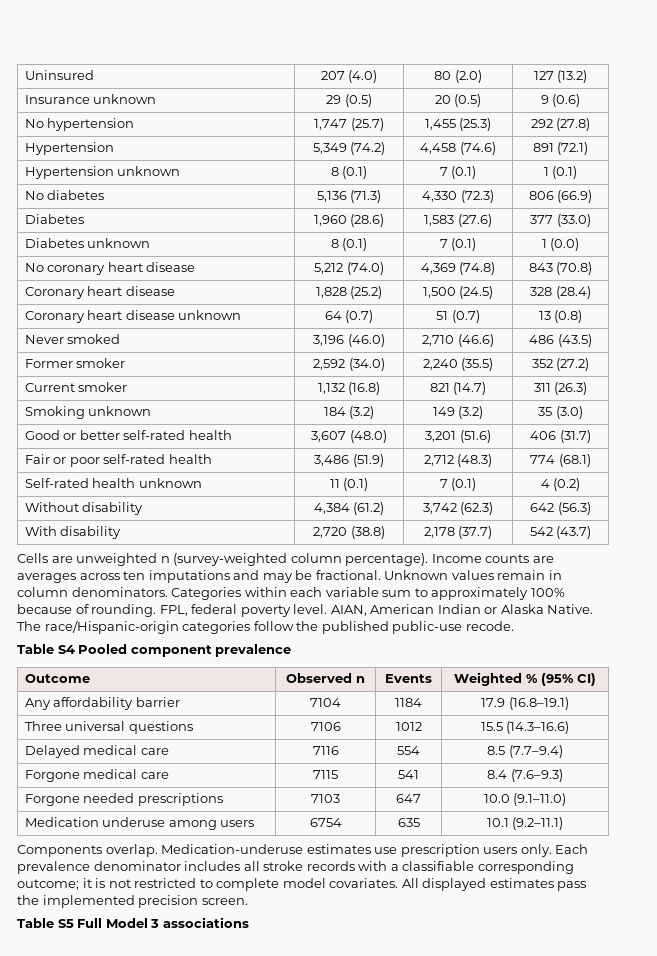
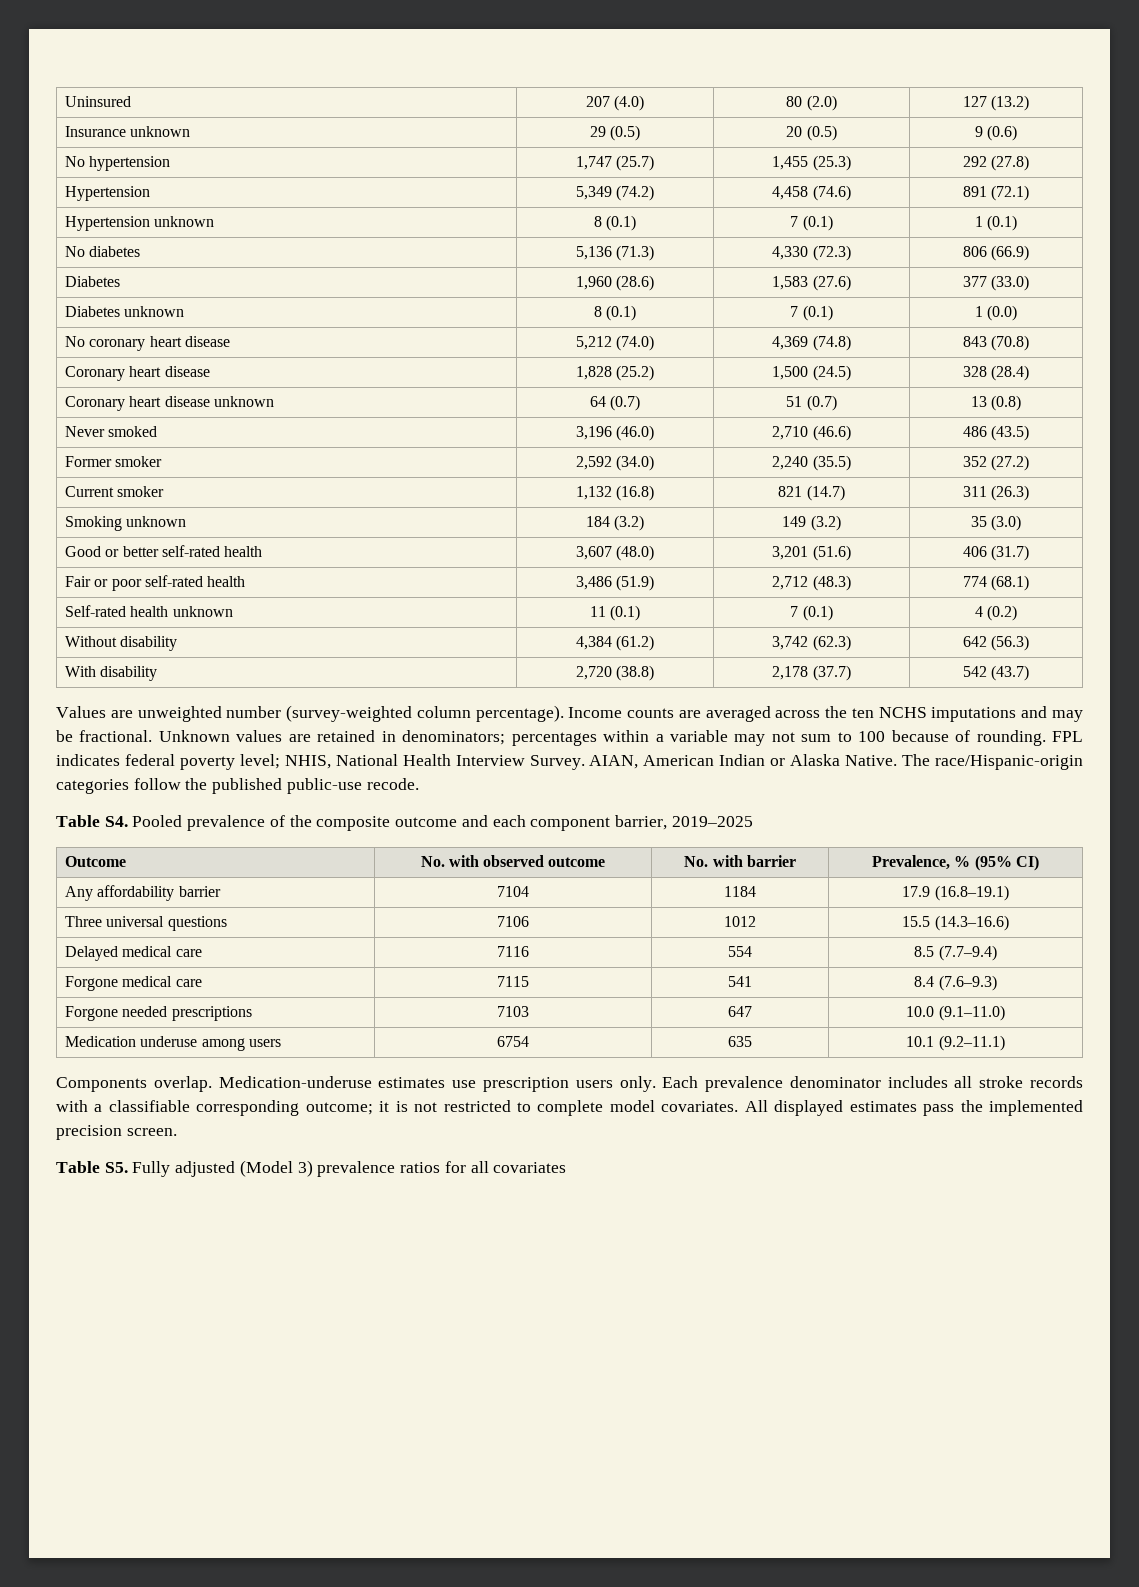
- Cells are unweighted n (survey-weighted column percentage).
+ Values are unweighted number (survey-weighted column percentage).
- Income counts are averages across ten imputations and may be fractional.
+ Income counts are averaged across the ten NCHS imputations and may be fractional.
- Unknown values remain in column denominators. Categories within each variable sum to approximately 100% because of rounding. FPL, federal poverty level.
+ Unknown values are retained in denominators; percentages within a variable may not sum to 100 because of rounding. FPL indicates federal poverty level; NHIS, National Health Interview Survey.
- Table S4 Pooled component prevalence
- Outcome | Observed n | Events | Weighted % (95% CI)
+ Table S4. Pooled prevalence of the composite outcome and each component barrier, 2019–2025
+ Outcome | No. with observed outcome | No. with barrier | Prevalence, % (95% CI)
- Table S5 Full Model 3 associations
+ Table S5. Fully adjusted (Model 3) prevalence ratios for all covariates

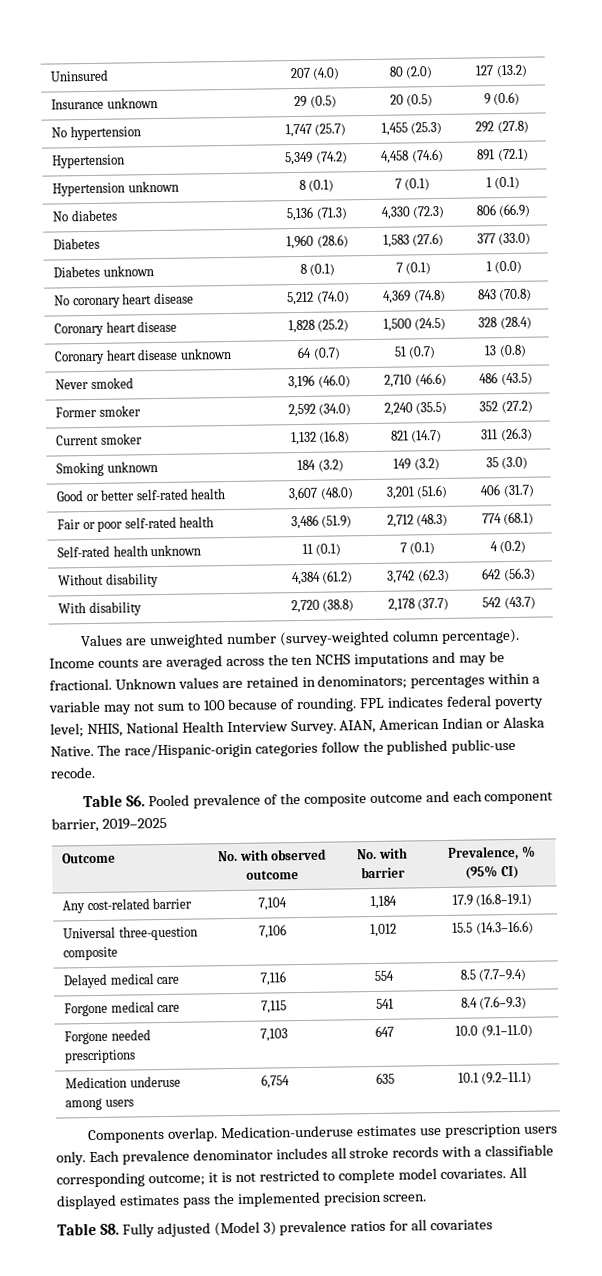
- Table S4. Pooled prevalence of the composite outcome and each component barrier, 2019–2025
+ Table S6. Pooled prevalence of the composite outcome and each component barrier, 2019–2025
- Any affordability barrier | 7104 | 1184 | 17.9 (16.8–19.1)
+ Any cost-related barrier | 7,104 | 1,184 | 17.9 (16.8–19.1)
- Three universal questions | 7106 | 1012 | 15.5 (14.3–16.6)
+ Universal three-question composite | 7,106 | 1,012 | 15.5 (14.3–16.6)
- Delayed medical care | 7116 | 554 | 8.5 (7.7–9.4)
+ Delayed medical care | 7,116 | 554 | 8.5 (7.7–9.4)
- Forgone medical care | 7115 | 541 | 8.4 (7.6–9.3)
+ Forgone medical care | 7,115 | 541 | 8.4 (7.6–9.3)
- Forgone needed prescriptions | 7103 | 647 | 10.0 (9.1–11.0)
+ Forgone needed prescriptions | 7,103 | 647 | 10.0 (9.1–11.0)
- Medication underuse among users | 6754 | 635 | 10.1 (9.2–11.1)
+ Medication underuse among users | 6,754 | 635 | 10.1 (9.2–11.1)
- Table S5. Fully adjusted (Model 3) prevalence ratios for all covariates
+ Table S8. Fully adjusted (Model 3) prevalence ratios for all covariates

